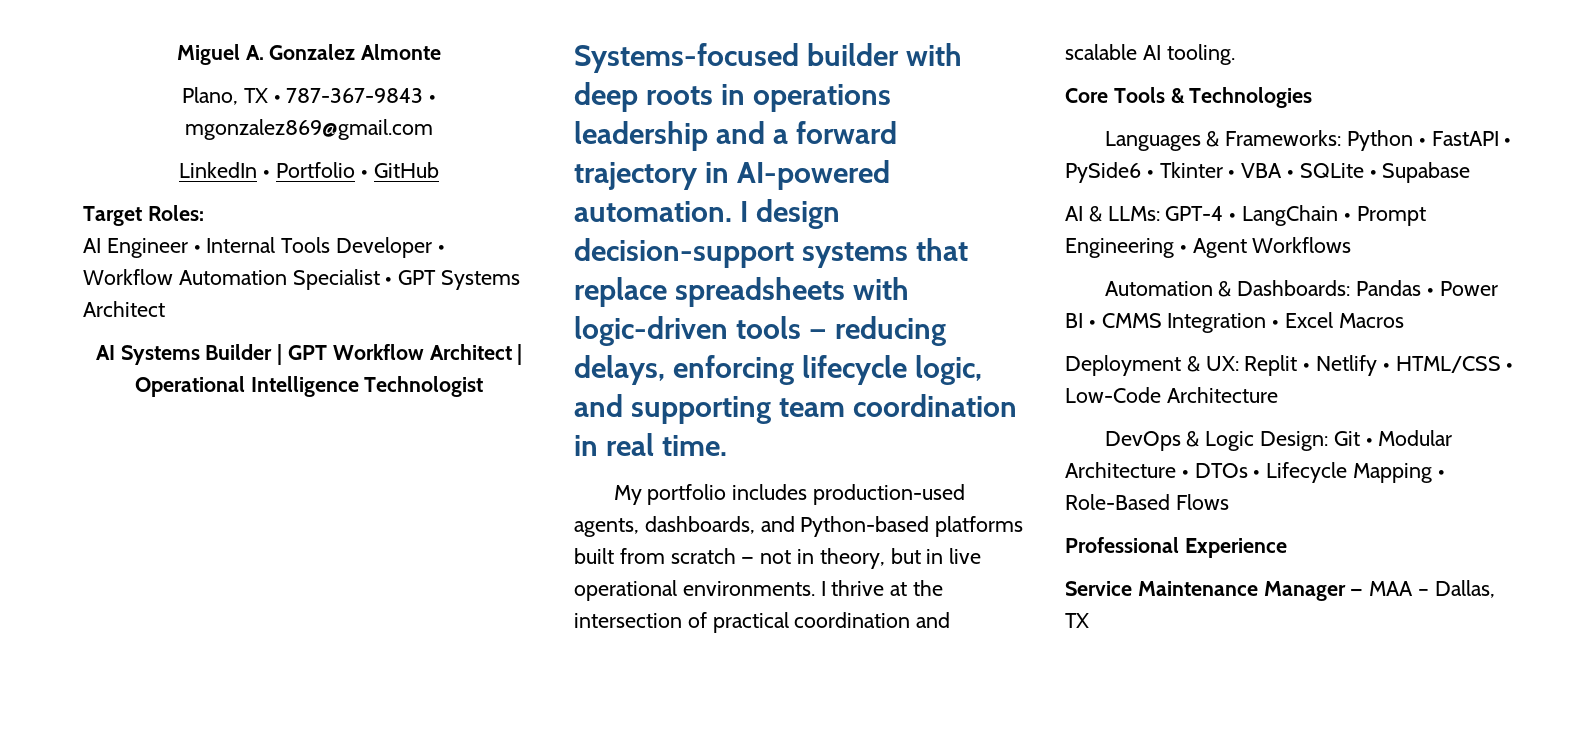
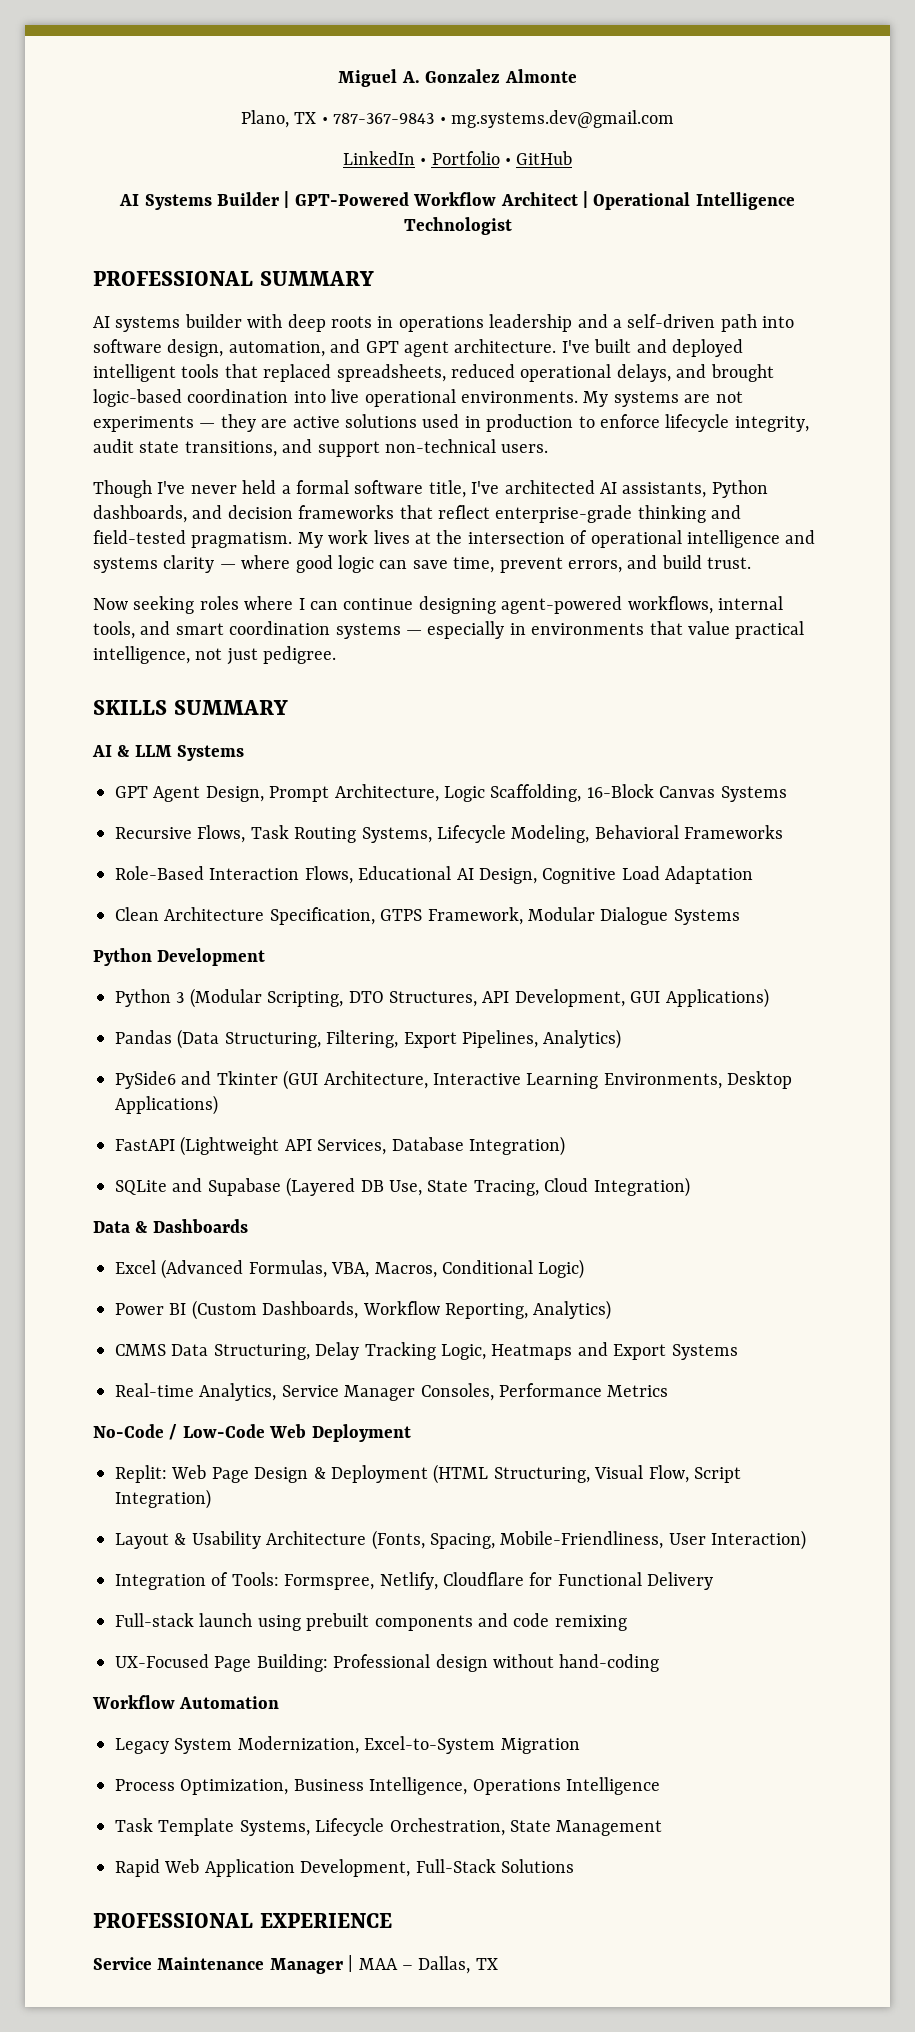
- Plano, TX • 787-367-9843 • mgonzalez869@gmail.com
+ Plano, TX • 787-367-9843 • mg.systems.dev@gmail.com
- Target Roles:
- AI Engineer • Internal Tools Developer • Workflow Automation Specialist • GPT Systems Architect
- AI Systems Builder | GPT Workflow Architect | Operational Intelligence Technologist
+ AI Systems Builder | GPT-Powered Workflow Architect | Operational Intelligence Technologist
- Systems-focused builder with deep roots in operations leadership and a forward trajectory in AI-powered automation. I design decision-support systems that replace spreadsheets with logic-driven tools — reducing delays, enforcing lifecycle logic, and supporting team coordination in real time.
- My portfolio includes production-used agents, dashboards, and Python-based platforms built from scratch — not in theory, but in live operational environments. I thrive at the intersection of practical coordination and scalable AI tooling.
- Core Tools & Technologies
- Languages & Frameworks: Python • FastAPI • PySide6 • Tkinter • VBA • SQLite • Supabase
- AI & LLMs: GPT-4 • LangChain • Prompt Engineering • Agent Workflows
- Automation & Dashboards: Pandas • Power BI • CMMS Integration • Excel Macros
- Deployment & UX: Replit • Netlify • HTML/CSS • Low-Code Architecture
- DevOps & Logic Design: Git • Modular Architecture • DTOs • Lifecycle Mapping • Role-Based Flows
- Professional Experience
+ PROFESSIONAL SUMMARY
+ AI systems builder with deep roots in operations leadership and a self-driven path into software design, automation, and GPT agent architecture. I've built and deployed intelligent tools that replaced spreadsheets, reduced operational delays, and brought logic-based coordination into live operational environments. My systems are not experiments — they are active solutions used in production to enforce lifecycle integrity, audit state transitions, and support non-technical users.
+ Though I've never held a formal software title, I've architected AI assistants, Python dashboards, and decision frameworks that reflect enterprise-grade thinking and field-tested pragmatism. My work lives at the intersection of operational intelligence and systems clarity — where good logic can save time, prevent errors, and build trust.
+ Now seeking roles where I can continue designing agent-powered workflows, internal tools, and smart coordination systems — especially in environments that value practical intelligence, not just pedigree.
+ SKILLS SUMMARY
+ AI & LLM Systems
+ GPT Agent Design, Prompt Architecture, Logic Scaffolding, 16-Block Canvas Systems
+ Recursive Flows, Task Routing Systems, Lifecycle Modeling, Behavioral Frameworks
+ Role-Based Interaction Flows, Educational AI Design, Cognitive Load Adaptation
+ Clean Architecture Specification, GTPS Framework, Modular Dialogue Systems
+ Python Development
+ Python 3 (Modular Scripting, DTO Structures, API Development, GUI Applications)
+ Pandas (Data Structuring, Filtering, Export Pipelines, Analytics)
+ PySide6 and Tkinter (GUI Architecture, Interactive Learning Environments, Desktop Applications)
+ FastAPI (Lightweight API Services, Database Integration)
+ SQLite and Supabase (Layered DB Use, State Tracing, Cloud Integration)
+ Data & Dashboards
+ Excel (Advanced Formulas, VBA, Macros, Conditional Logic)
+ Power BI (Custom Dashboards, Workflow Reporting, Analytics)
+ CMMS Data Structuring, Delay Tracking Logic, Heatmaps and Export Systems
+ Real-time Analytics, Service Manager Consoles, Performance Metrics
+ No-Code / Low-Code Web Deployment
+ Replit: Web Page Design & Deployment (HTML Structuring, Visual Flow, Script Integration)
+ Layout & Usability Architecture (Fonts, Spacing, Mobile-Friendliness, User Interaction)
+ Integration of Tools: Formspree, Netlify, Cloudflare for Functional Delivery
+ Full-stack launch using prebuilt components and code remixing
+ UX-Focused Page Building: Professional design without hand-coding
+ Workflow Automation
+ Legacy System Modernization, Excel-to-System Migration
+ Process Optimization, Business Intelligence, Operations Intelligence
+ Task Template Systems, Lifecycle Orchestration, State Management
+ Rapid Web Application Development, Full-Stack Solutions
+ PROFESSIONAL EXPERIENCE
- Service Maintenance Manager — MAA – Dallas, TX
+ Service Maintenance Manager | MAA – Dallas, TX

